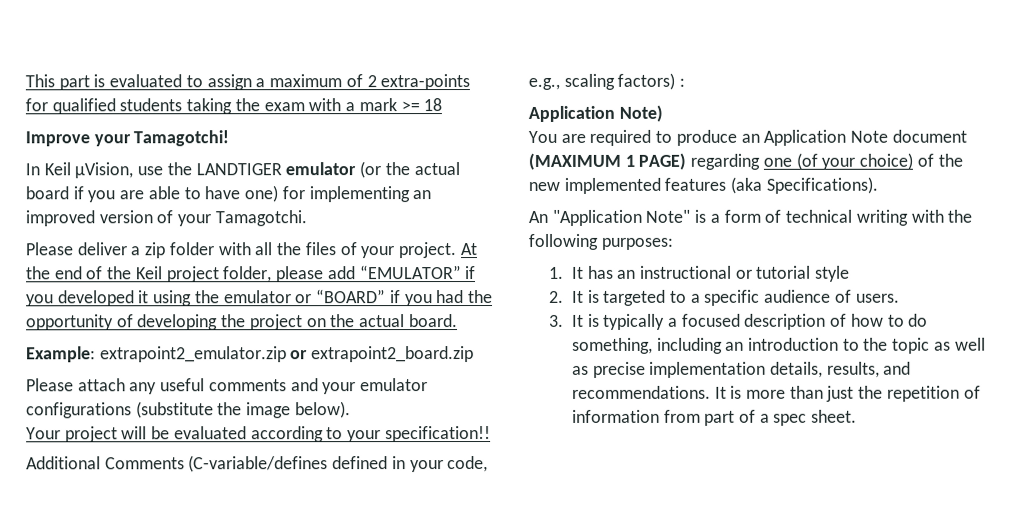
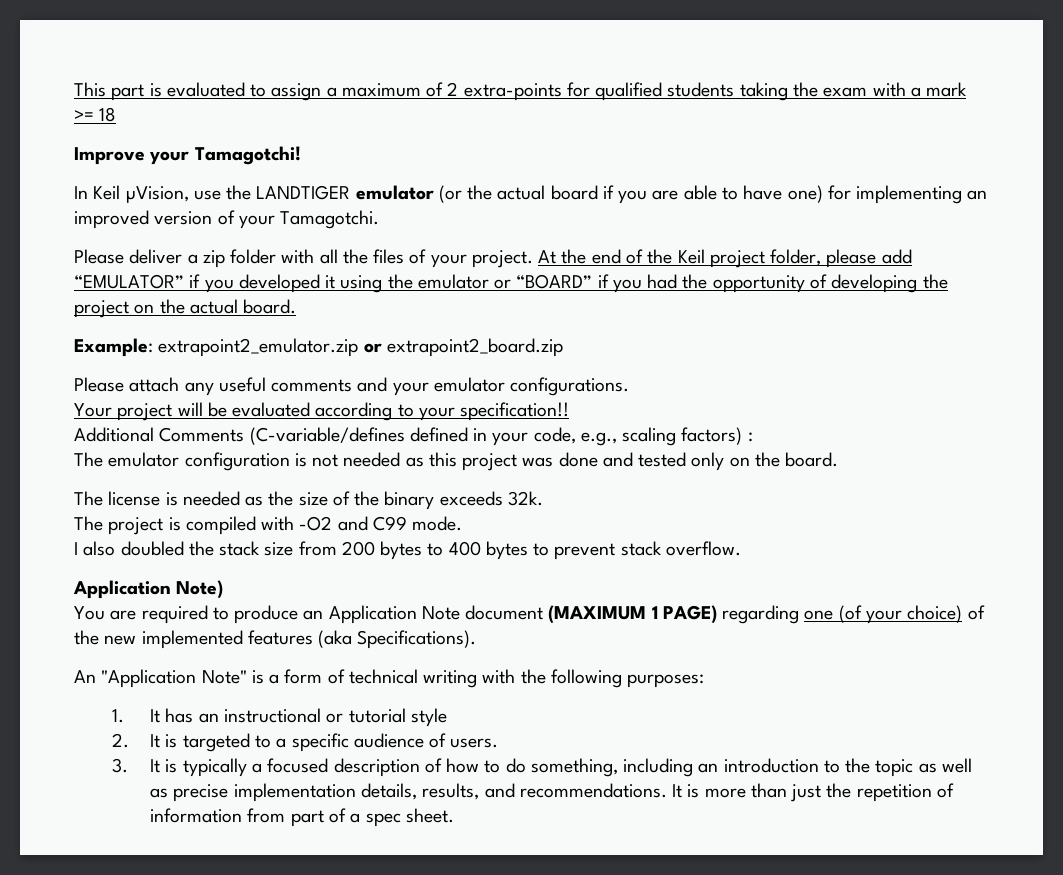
- Please attach any useful comments and your emulator configurations (substitute the image below).
+ Please attach any useful comments and your emulator configurations.
+ The emulator configuration is not needed as this project was done and tested only on the board.
+ The license is needed as the size of the binary exceeds 32k.
+ The project is compiled with -O2 and C99 mode.
+ I also doubled the stack size from 200 bytes to 400 bytes to prevent stack overflow.

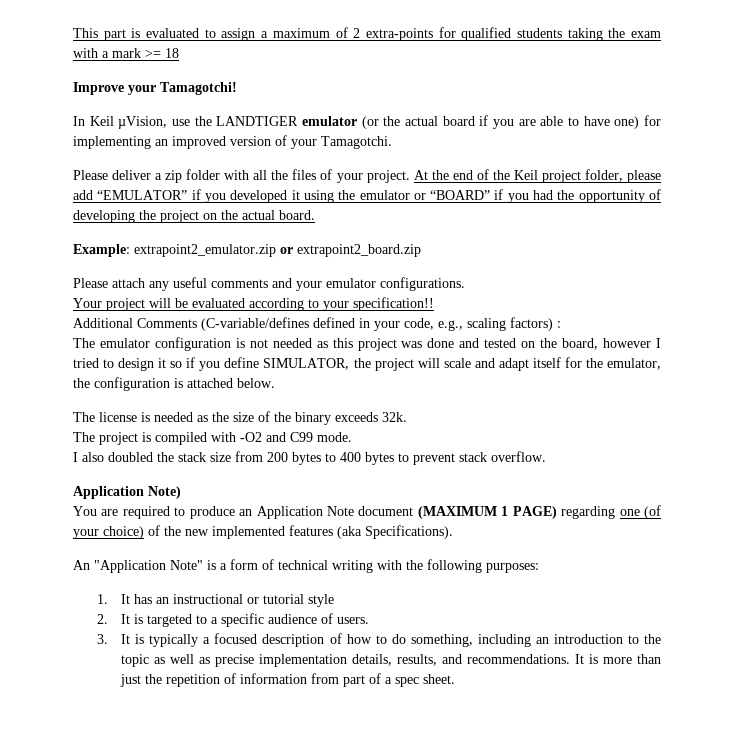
- The emulator configuration is not needed as this project was done and tested only on the board.
+ The emulator configuration is not needed as this project was done and tested on the board, however I tried to design it so if you define SIMULATOR, the project will scale and adapt itself for the emulator, the configuration is attached below.

